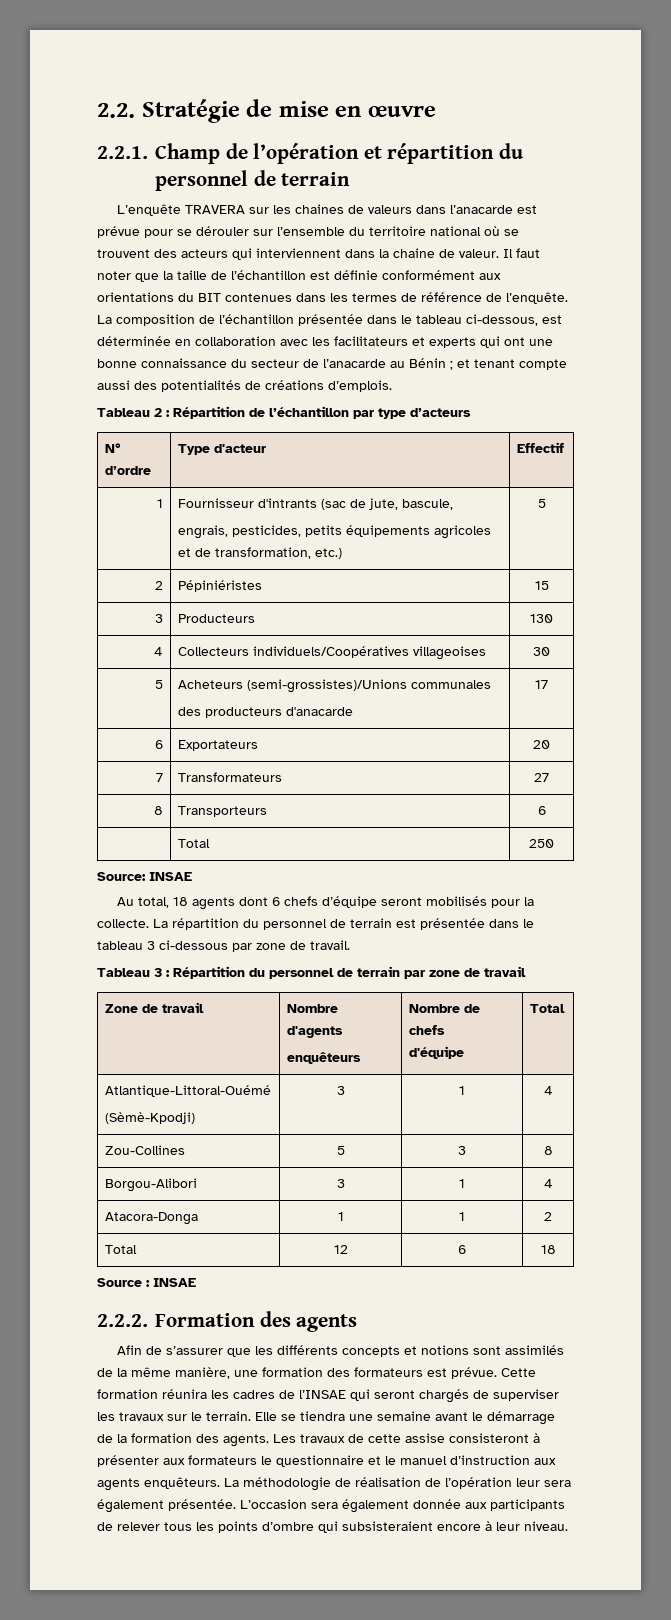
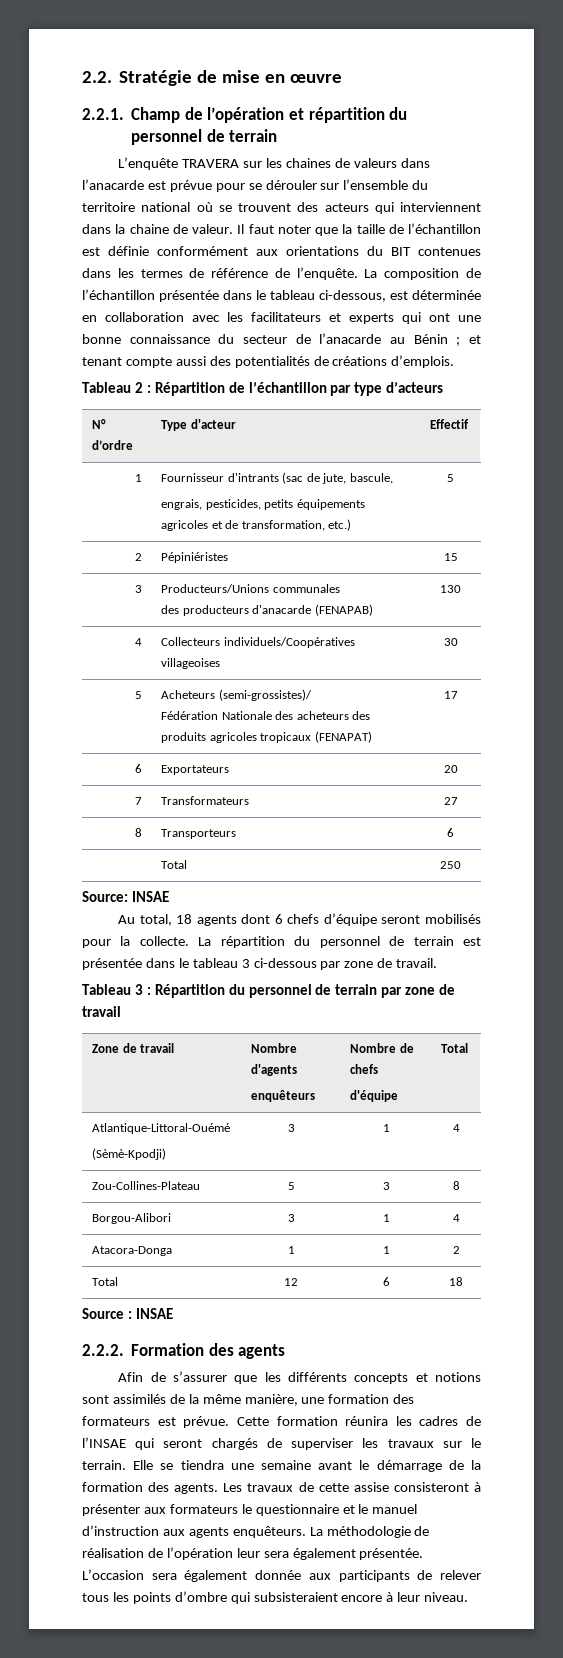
- 3 | Producteurs | 130
+ 3 | Producteurs/Unions communales
+ des producteurs d'anacarde (FENAPAB) | 130
- 5 | Acheteurs (semi-grossistes)/Unions communales
- des producteurs d'anacarde | 17
+ 5 | Acheteurs (semi-grossistes)/
+ Fédération Nationale des acheteurs des produits agricoles tropicaux (FENAPAT) | 17
- Zou-Collines | 5 | 3 | 8
+ Zou-Collines-Plateau | 5 | 3 | 8

